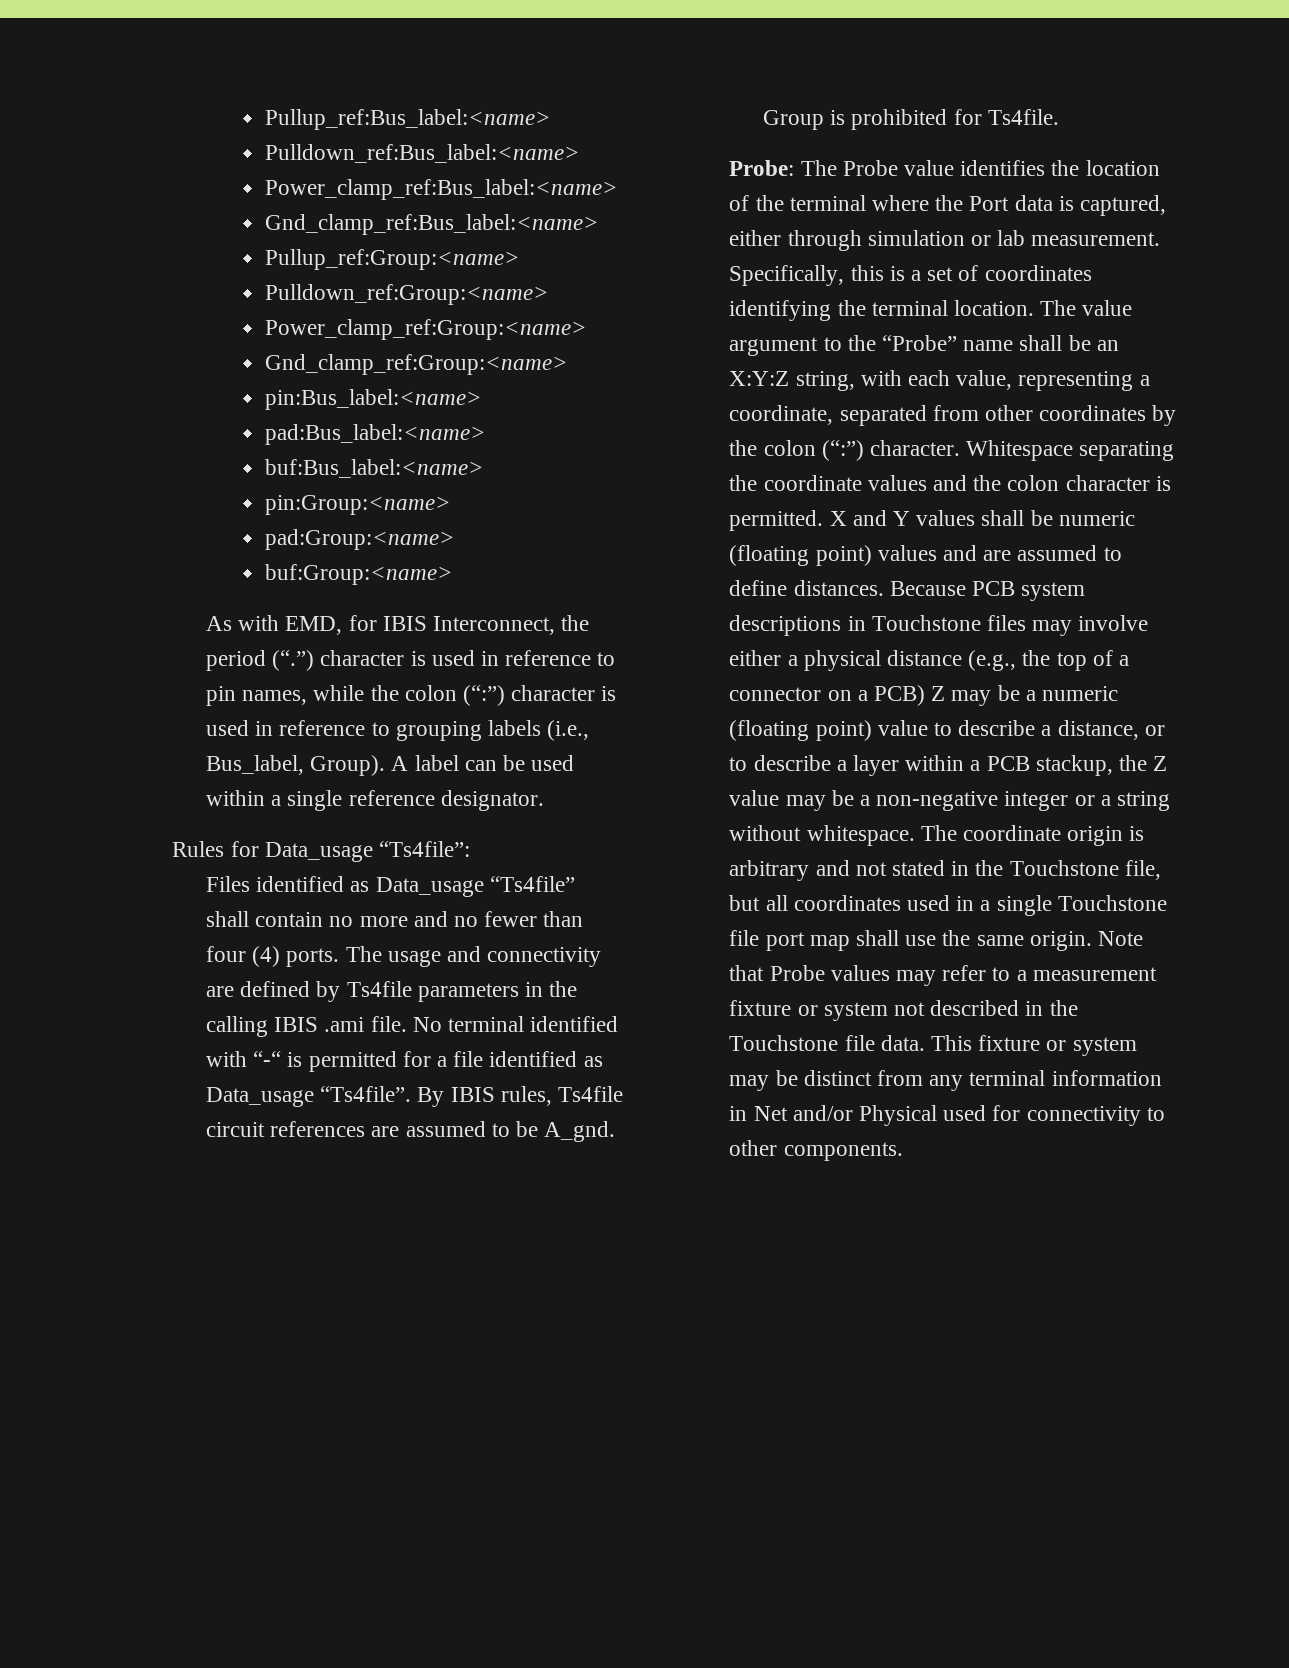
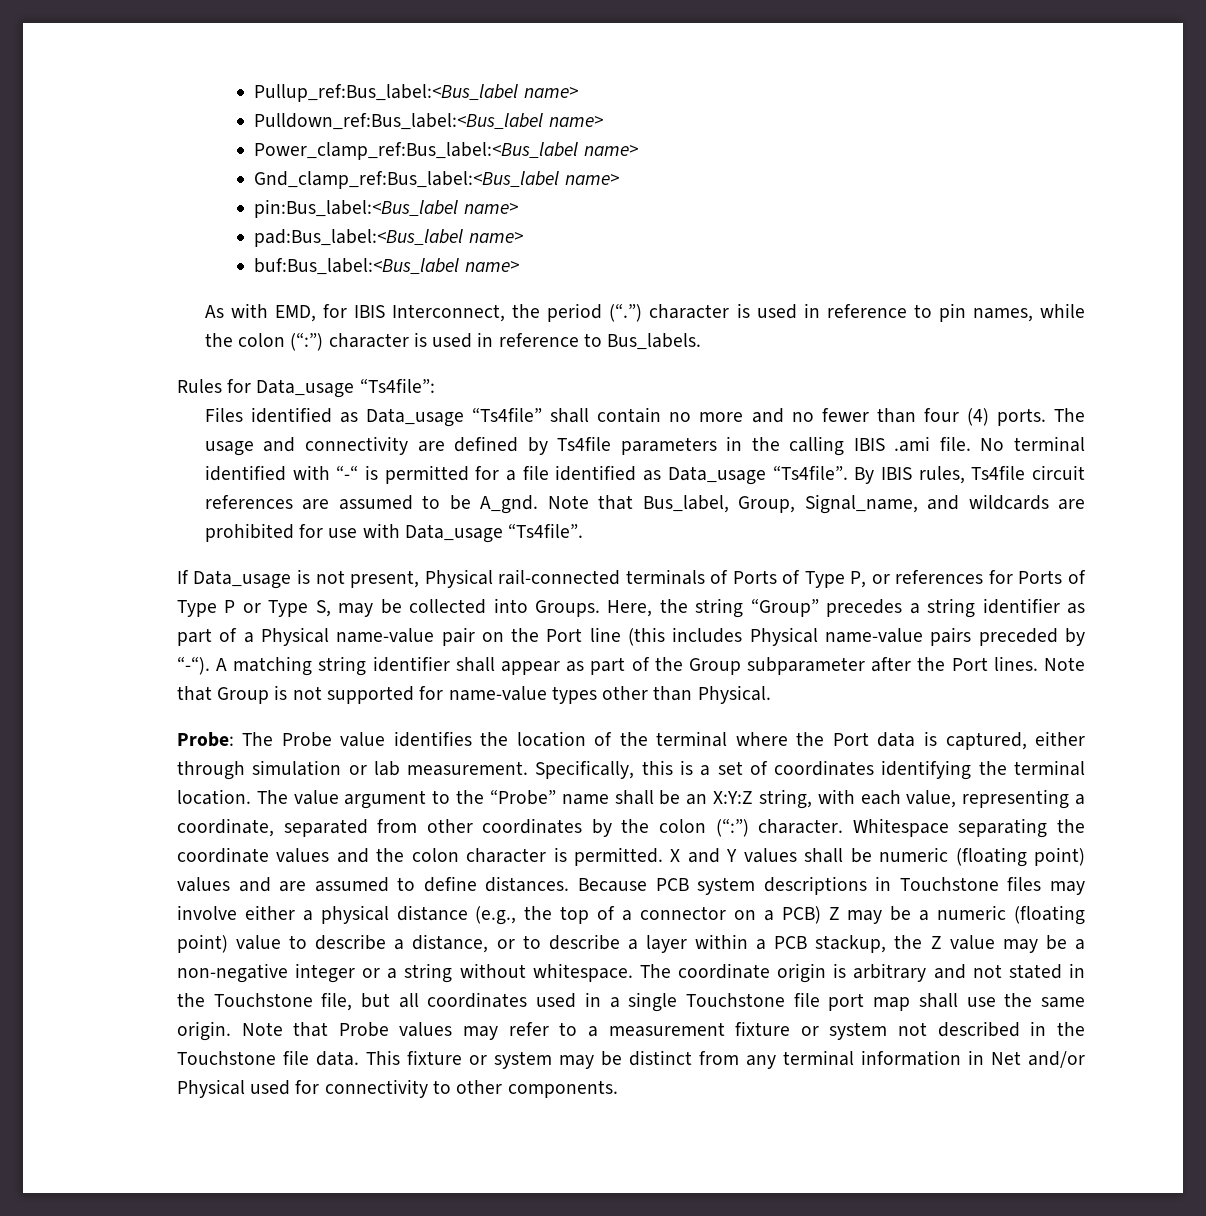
- Pullup_ref:Bus_label:<name>
- Pulldown_ref:Bus_label:<name>
- Power_clamp_ref:Bus_label:<name>
- Gnd_clamp_ref:Bus_label:<name>
- Pullup_ref:Group:<name>
- Pulldown_ref:Group:<name>
- Power_clamp_ref:Group:<name>
- Gnd_clamp_ref:Group:<name>
- pin:Bus_label:<name>
- pad:Bus_label:<name>
- buf:Bus_label:<name>
- pin:Group:<name>
- pad:Group:<name>
- buf:Group:<name>
+ Pullup_ref:Bus_label:<Bus_label name>
+ Pulldown_ref:Bus_label:<Bus_label name>
+ Power_clamp_ref:Bus_label:<Bus_label name>
+ Gnd_clamp_ref:Bus_label:<Bus_label name>
+ pin:Bus_label:<Bus_label name>
+ pad:Bus_label:<Bus_label name>
+ buf:Bus_label:<Bus_label name>
- As with EMD, for IBIS Interconnect, the period (“.”) character is used in reference to pin names, while the colon (“:”) character is used in reference to grouping labels (i.e., Bus_label, Group). A label can be used within a single reference designator.
+ As with EMD, for IBIS Interconnect, the period (“.”) character is used in reference to pin names, while the colon (“:”) character is used in reference to Bus_labels.
- Group is prohibited for Ts4file.
+ Note that Bus_label, Group, Signal_name, and wildcards are prohibited for use with Data_usage “Ts4file”.
+ If Data_usage is not present, Physical rail-connected terminals of Ports of Type P, or references for Ports of Type P or Type S, may be collected into Groups. Here, the string “Group” precedes a string identifier as part of a Physical name-value pair on the Port line (this includes Physical name-value pairs preceded by “-“). A matching string identifier shall appear as part of the Group subparameter after the Port lines. Note that Group is not supported for name-value types other than Physical.

